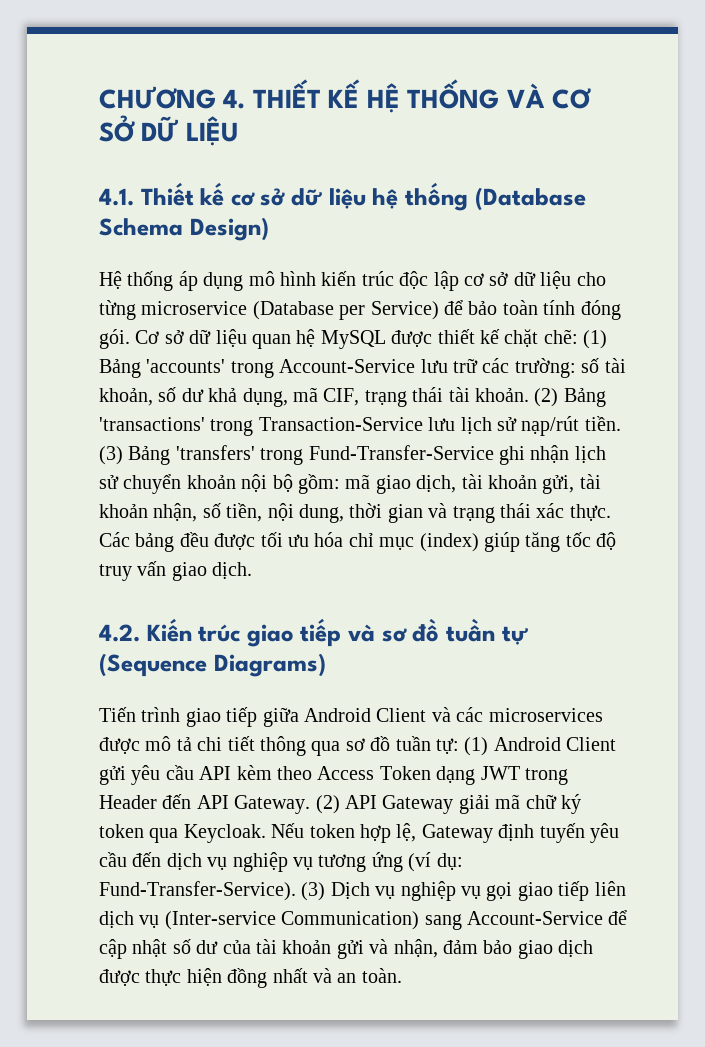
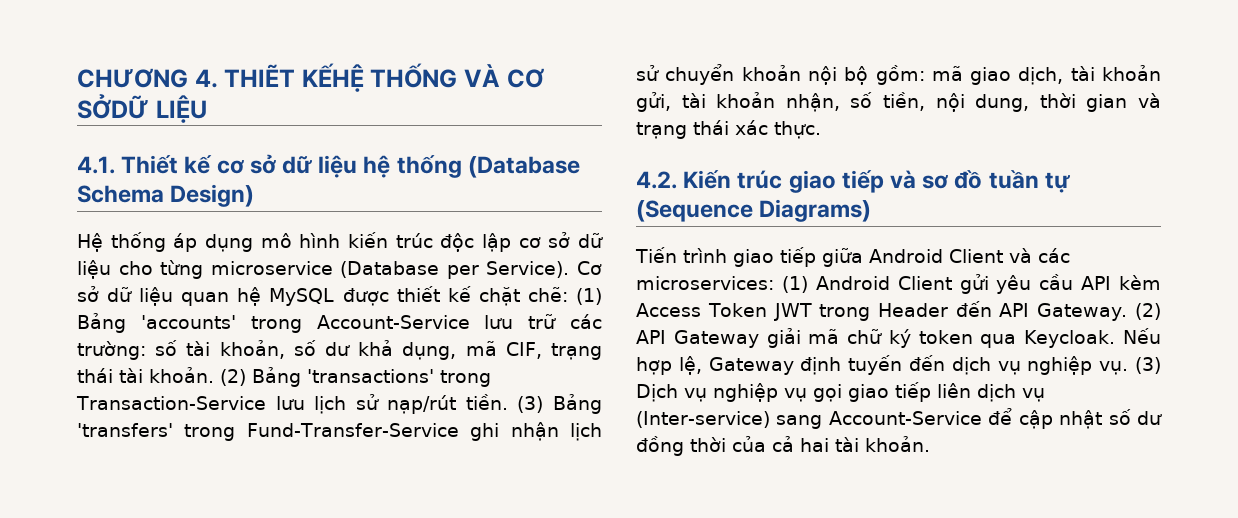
- CHƯƠNG 4. THIẾT KẾ HỆ THỐNG VÀ CƠ SỞ DỮ LIỆU
+ CHƯƠNG 4. THIẼT KẾHỆ THỐNG VÀ CƠ SỞDỮ LIỆU
- Hệ thống áp dụng mô hình kiến trúc độc lập cơ sở dữ liệu cho từng microservice (Database per Service) để bảo toàn tính đóng gói.
+ Hệ thống áp dụng mô hình kiến trúc độc lập cơ sở dữ liệu cho từng microservice (Database per Service).
- Các bảng đều được tối ưu hóa chỉ mục (index) giúp tăng tốc độ truy vấn giao dịch.
- Tiến trình giao tiếp giữa Android Client và các microservices được mô tả chi tiết thông qua sơ đồ tuần tự: (1) Android Client gửi yêu cầu API kèm theo Access Token dạng JWT trong Header đến API Gateway.
+ Tiến trình giao tiếp giữa Android Client và các microservices: (1) Android Client gửi yêu cầu API kèm Access Token JWT trong Header đến API Gateway.
- Nếu token hợp lệ, Gateway định tuyến yêu cầu đến dịch vụ nghiệp vụ tương ứng (ví dụ: Fund-Transfer-Service).
+ Nếu hợp lệ, Gateway định tuyến đến dịch vụ nghiệp vụ.
- (3) Dịch vụ nghiệp vụ gọi giao tiếp liên dịch vụ (Inter-service Communication) sang Account-Service để cập nhật số dư của tài khoản gửi và nhận, đảm bảo giao dịch được thực hiện đồng nhất và an toàn.
+ (3) Dịch vụ nghiệp vụ gọi giao tiếp liên dịch vụ (Inter-service) sang Account-Service để cập nhật số dư đồng thời của cả hai tài khoản.

